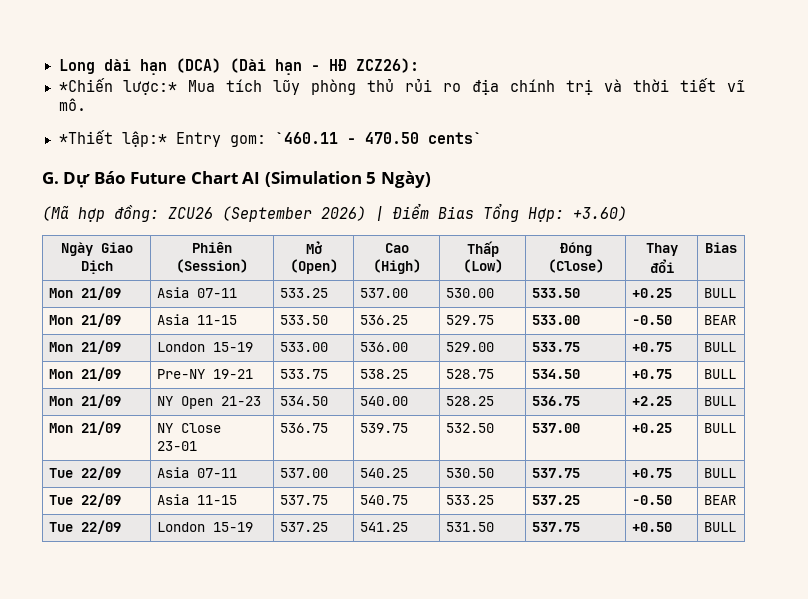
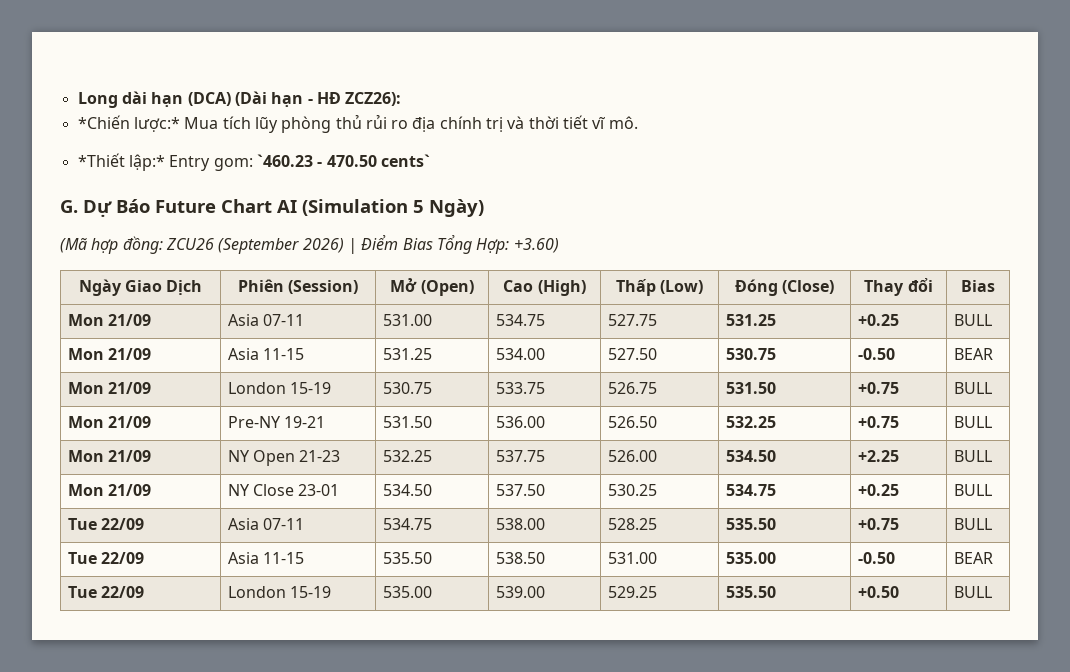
- *Thiết lập:* Entry gom: `460.11 - 470.50 cents`
+ *Thiết lập:* Entry gom: `460.23 - 470.50 cents`
- Mon 21/09 | Asia 07-11 | 533.25 | 537.00 | 530.00 | 533.50 | +0.25 | BULL
+ Mon 21/09 | Asia 07-11 | 531.00 | 534.75 | 527.75 | 531.25 | +0.25 | BULL
- Mon 21/09 | Asia 11-15 | 533.50 | 536.25 | 529.75 | 533.00 | -0.50 | BEAR
+ Mon 21/09 | Asia 11-15 | 531.25 | 534.00 | 527.50 | 530.75 | -0.50 | BEAR
- Mon 21/09 | London 15-19 | 533.00 | 536.00 | 529.00 | 533.75 | +0.75 | BULL
+ Mon 21/09 | London 15-19 | 530.75 | 533.75 | 526.75 | 531.50 | +0.75 | BULL
- Mon 21/09 | Pre-NY 19-21 | 533.75 | 538.25 | 528.75 | 534.50 | +0.75 | BULL
+ Mon 21/09 | Pre-NY 19-21 | 531.50 | 536.00 | 526.50 | 532.25 | +0.75 | BULL
- Mon 21/09 | NY Open 21-23 | 534.50 | 540.00 | 528.25 | 536.75 | +2.25 | BULL
+ Mon 21/09 | NY Open 21-23 | 532.25 | 537.75 | 526.00 | 534.50 | +2.25 | BULL
- Mon 21/09 | NY Close 23-01 | 536.75 | 539.75 | 532.50 | 537.00 | +0.25 | BULL
+ Mon 21/09 | NY Close 23-01 | 534.50 | 537.50 | 530.25 | 534.75 | +0.25 | BULL
- Tue 22/09 | Asia 07-11 | 537.00 | 540.25 | 530.50 | 537.75 | +0.75 | BULL
+ Tue 22/09 | Asia 07-11 | 534.75 | 538.00 | 528.25 | 535.50 | +0.75 | BULL
- Tue 22/09 | Asia 11-15 | 537.75 | 540.75 | 533.25 | 537.25 | -0.50 | BEAR
+ Tue 22/09 | Asia 11-15 | 535.50 | 538.50 | 531.00 | 535.00 | -0.50 | BEAR
- Tue 22/09 | London 15-19 | 537.25 | 541.25 | 531.50 | 537.75 | +0.50 | BULL
+ Tue 22/09 | London 15-19 | 535.00 | 539.00 | 529.25 | 535.50 | +0.50 | BULL

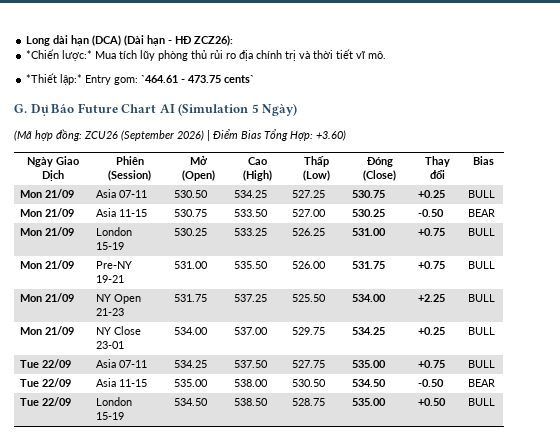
- *Thiết lập:* Entry gom: `460.23 - 470.50 cents`
+ *Thiết lập:* Entry gom: `464.61 - 473.75 cents`
- Mon 21/09 | Asia 07-11 | 531.00 | 534.75 | 527.75 | 531.25 | +0.25 | BULL
+ Mon 21/09 | Asia 07-11 | 530.50 | 534.25 | 527.25 | 530.75 | +0.25 | BULL
- Mon 21/09 | Asia 11-15 | 531.25 | 534.00 | 527.50 | 530.75 | -0.50 | BEAR
+ Mon 21/09 | Asia 11-15 | 530.75 | 533.50 | 527.00 | 530.25 | -0.50 | BEAR
- Mon 21/09 | London 15-19 | 530.75 | 533.75 | 526.75 | 531.50 | +0.75 | BULL
+ Mon 21/09 | London 15-19 | 530.25 | 533.25 | 526.25 | 531.00 | +0.75 | BULL
- Mon 21/09 | Pre-NY 19-21 | 531.50 | 536.00 | 526.50 | 532.25 | +0.75 | BULL
+ Mon 21/09 | Pre-NY 19-21 | 531.00 | 535.50 | 526.00 | 531.75 | +0.75 | BULL
- Mon 21/09 | NY Open 21-23 | 532.25 | 537.75 | 526.00 | 534.50 | +2.25 | BULL
+ Mon 21/09 | NY Open 21-23 | 531.75 | 537.25 | 525.50 | 534.00 | +2.25 | BULL
- Mon 21/09 | NY Close 23-01 | 534.50 | 537.50 | 530.25 | 534.75 | +0.25 | BULL
+ Mon 21/09 | NY Close 23-01 | 534.00 | 537.00 | 529.75 | 534.25 | +0.25 | BULL
- Tue 22/09 | Asia 07-11 | 534.75 | 538.00 | 528.25 | 535.50 | +0.75 | BULL
+ Tue 22/09 | Asia 07-11 | 534.25 | 537.50 | 527.75 | 535.00 | +0.75 | BULL
- Tue 22/09 | Asia 11-15 | 535.50 | 538.50 | 531.00 | 535.00 | -0.50 | BEAR
+ Tue 22/09 | Asia 11-15 | 535.00 | 538.00 | 530.50 | 534.50 | -0.50 | BEAR
- Tue 22/09 | London 15-19 | 535.00 | 539.00 | 529.25 | 535.50 | +0.50 | BULL
+ Tue 22/09 | London 15-19 | 534.50 | 538.50 | 528.75 | 535.00 | +0.50 | BULL

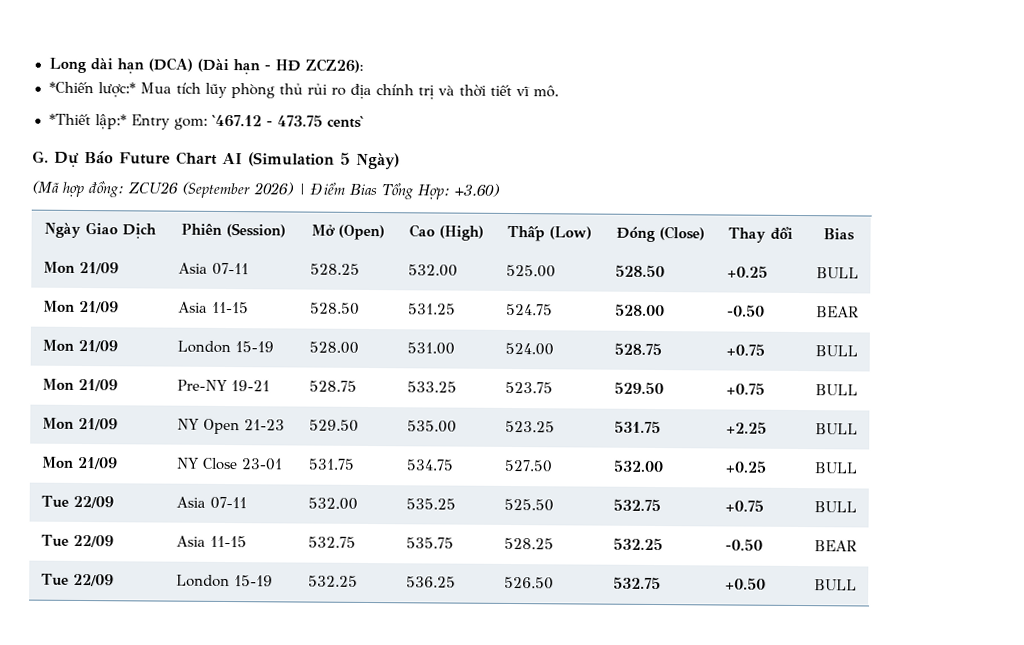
- *Thiết lập:* Entry gom: `464.61 - 473.75 cents`
+ *Thiết lập:* Entry gom: `467.12 - 473.75 cents`
- Mon 21/09 | Asia 07-11 | 530.50 | 534.25 | 527.25 | 530.75 | +0.25 | BULL
+ Mon 21/09 | Asia 07-11 | 528.25 | 532.00 | 525.00 | 528.50 | +0.25 | BULL
- Mon 21/09 | Asia 11-15 | 530.75 | 533.50 | 527.00 | 530.25 | -0.50 | BEAR
+ Mon 21/09 | Asia 11-15 | 528.50 | 531.25 | 524.75 | 528.00 | -0.50 | BEAR
- Mon 21/09 | London 15-19 | 530.25 | 533.25 | 526.25 | 531.00 | +0.75 | BULL
+ Mon 21/09 | London 15-19 | 528.00 | 531.00 | 524.00 | 528.75 | +0.75 | BULL
- Mon 21/09 | Pre-NY 19-21 | 531.00 | 535.50 | 526.00 | 531.75 | +0.75 | BULL
+ Mon 21/09 | Pre-NY 19-21 | 528.75 | 533.25 | 523.75 | 529.50 | +0.75 | BULL
- Mon 21/09 | NY Open 21-23 | 531.75 | 537.25 | 525.50 | 534.00 | +2.25 | BULL
+ Mon 21/09 | NY Open 21-23 | 529.50 | 535.00 | 523.25 | 531.75 | +2.25 | BULL
- Mon 21/09 | NY Close 23-01 | 534.00 | 537.00 | 529.75 | 534.25 | +0.25 | BULL
+ Mon 21/09 | NY Close 23-01 | 531.75 | 534.75 | 527.50 | 532.00 | +0.25 | BULL
- Tue 22/09 | Asia 07-11 | 534.25 | 537.50 | 527.75 | 535.00 | +0.75 | BULL
+ Tue 22/09 | Asia 07-11 | 532.00 | 535.25 | 525.50 | 532.75 | +0.75 | BULL
- Tue 22/09 | Asia 11-15 | 535.00 | 538.00 | 530.50 | 534.50 | -0.50 | BEAR
+ Tue 22/09 | Asia 11-15 | 532.75 | 535.75 | 528.25 | 532.25 | -0.50 | BEAR
- Tue 22/09 | London 15-19 | 534.50 | 538.50 | 528.75 | 535.00 | +0.50 | BULL
+ Tue 22/09 | London 15-19 | 532.25 | 536.25 | 526.50 | 532.75 | +0.50 | BULL

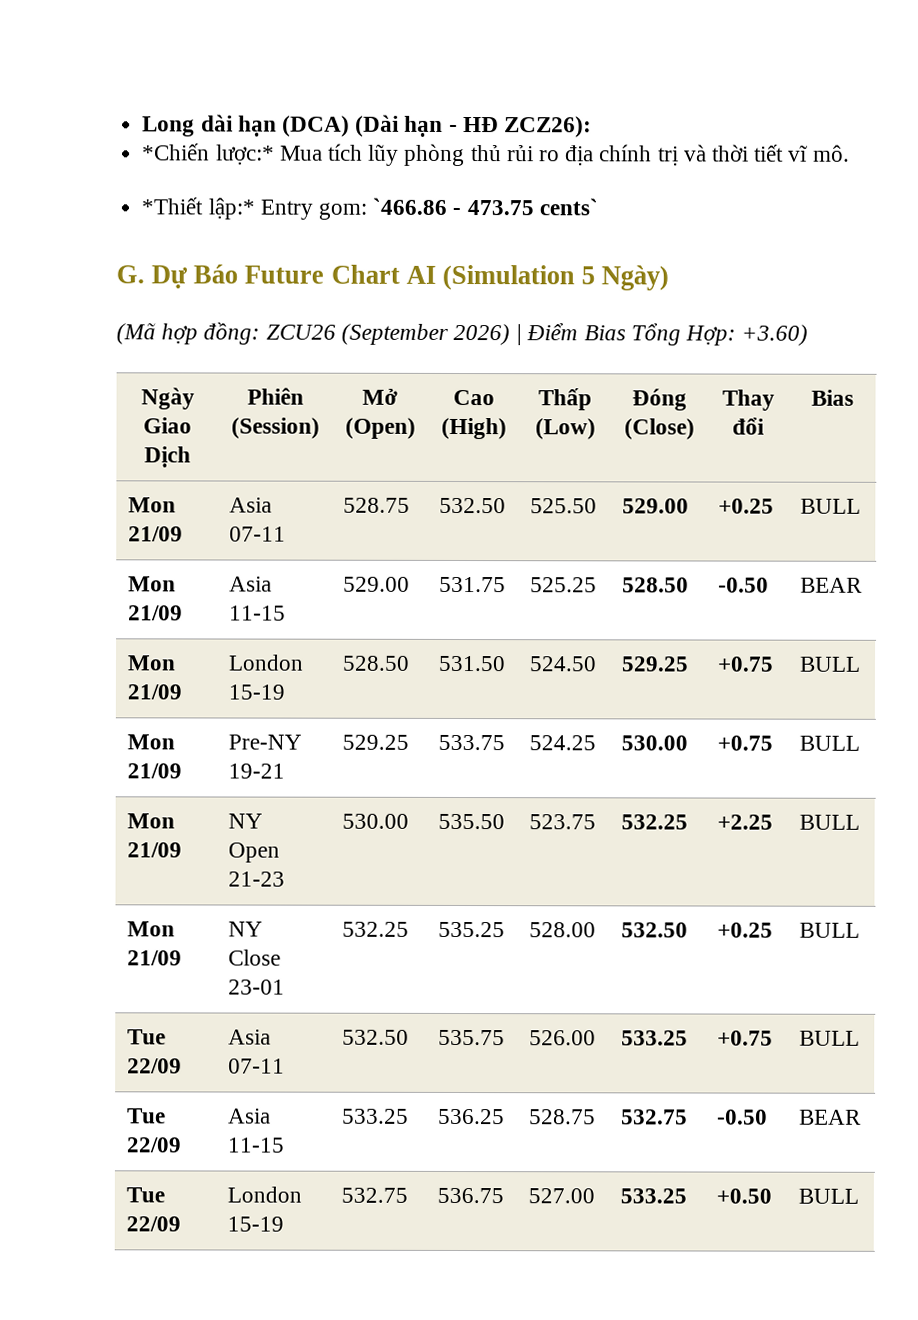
- *Thiết lập:* Entry gom: `467.12 - 473.75 cents`
+ *Thiết lập:* Entry gom: `466.86 - 473.75 cents`
- Mon 21/09 | Asia 07-11 | 528.25 | 532.00 | 525.00 | 528.50 | +0.25 | BULL
+ Mon 21/09 | Asia 07-11 | 528.75 | 532.50 | 525.50 | 529.00 | +0.25 | BULL
- Mon 21/09 | Asia 11-15 | 528.50 | 531.25 | 524.75 | 528.00 | -0.50 | BEAR
+ Mon 21/09 | Asia 11-15 | 529.00 | 531.75 | 525.25 | 528.50 | -0.50 | BEAR
- Mon 21/09 | London 15-19 | 528.00 | 531.00 | 524.00 | 528.75 | +0.75 | BULL
+ Mon 21/09 | London 15-19 | 528.50 | 531.50 | 524.50 | 529.25 | +0.75 | BULL
- Mon 21/09 | Pre-NY 19-21 | 528.75 | 533.25 | 523.75 | 529.50 | +0.75 | BULL
+ Mon 21/09 | Pre-NY 19-21 | 529.25 | 533.75 | 524.25 | 530.00 | +0.75 | BULL
- Mon 21/09 | NY Open 21-23 | 529.50 | 535.00 | 523.25 | 531.75 | +2.25 | BULL
+ Mon 21/09 | NY Open 21-23 | 530.00 | 535.50 | 523.75 | 532.25 | +2.25 | BULL
- Mon 21/09 | NY Close 23-01 | 531.75 | 534.75 | 527.50 | 532.00 | +0.25 | BULL
+ Mon 21/09 | NY Close 23-01 | 532.25 | 535.25 | 528.00 | 532.50 | +0.25 | BULL
- Tue 22/09 | Asia 07-11 | 532.00 | 535.25 | 525.50 | 532.75 | +0.75 | BULL
+ Tue 22/09 | Asia 07-11 | 532.50 | 535.75 | 526.00 | 533.25 | +0.75 | BULL
- Tue 22/09 | Asia 11-15 | 532.75 | 535.75 | 528.25 | 532.25 | -0.50 | BEAR
+ Tue 22/09 | Asia 11-15 | 533.25 | 536.25 | 528.75 | 532.75 | -0.50 | BEAR
- Tue 22/09 | London 15-19 | 532.25 | 536.25 | 526.50 | 532.75 | +0.50 | BULL
+ Tue 22/09 | London 15-19 | 532.75 | 536.75 | 527.00 | 533.25 | +0.50 | BULL

